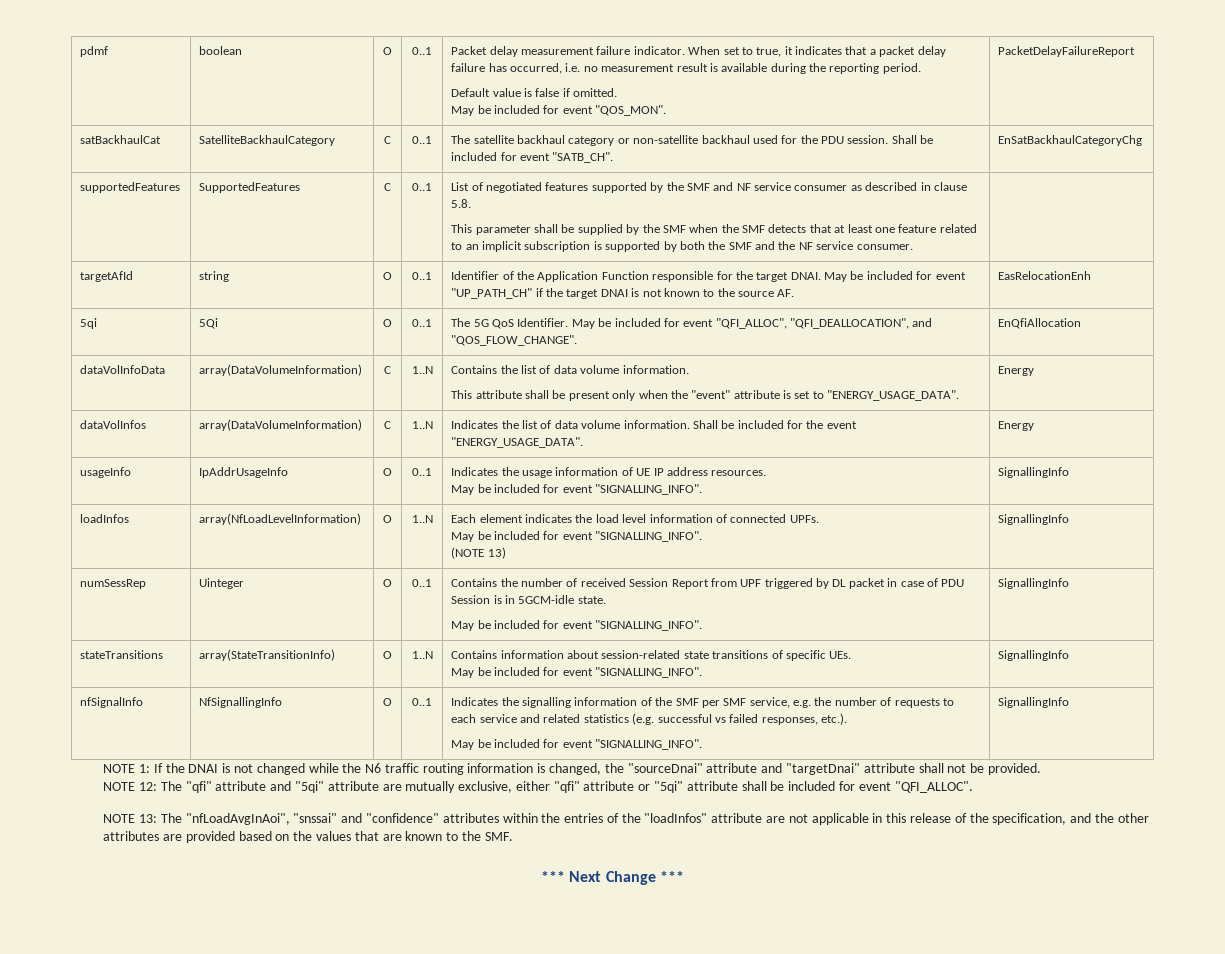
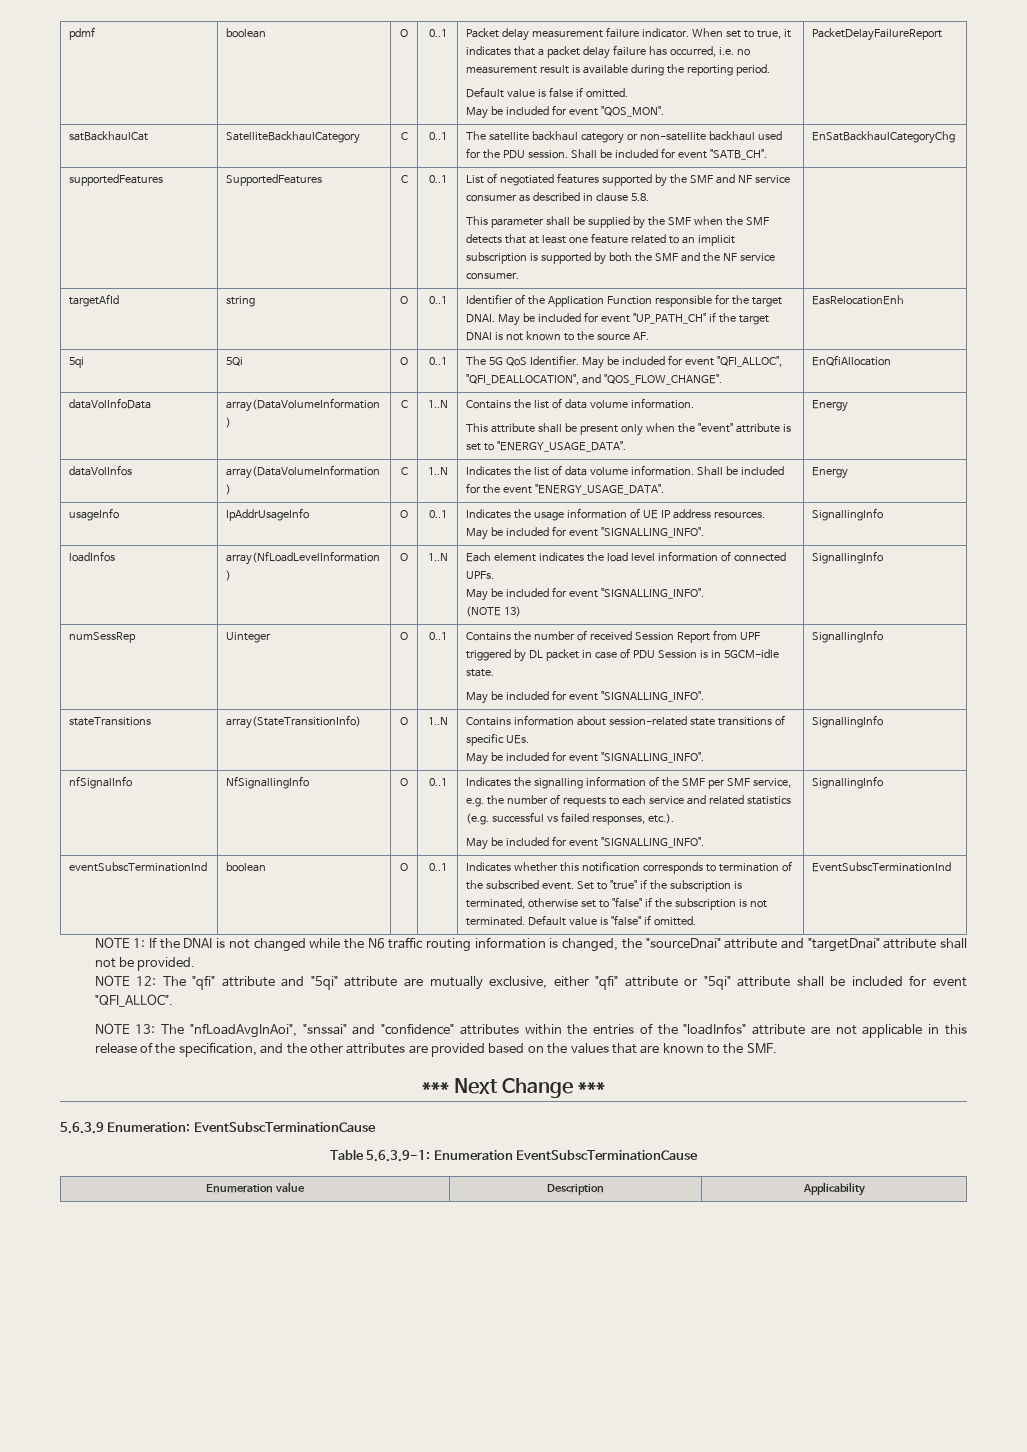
+ eventSubscTerminationInd | boolean | O | 0..1 | Indicates whether this notification corresponds to termination of the subscribed event. Set to "true" if the subscription is terminated, otherwise set to "false" if the subscription is not terminated. Default value is "false" if omitted. | EventSubscTerminationInd
+ 5.6.3.9 Enumeration: EventSubscTerminationCause
+ Table 5.6.3.9-1: Enumeration EventSubscTerminationCause
+ Enumeration value | Description | Applicability

